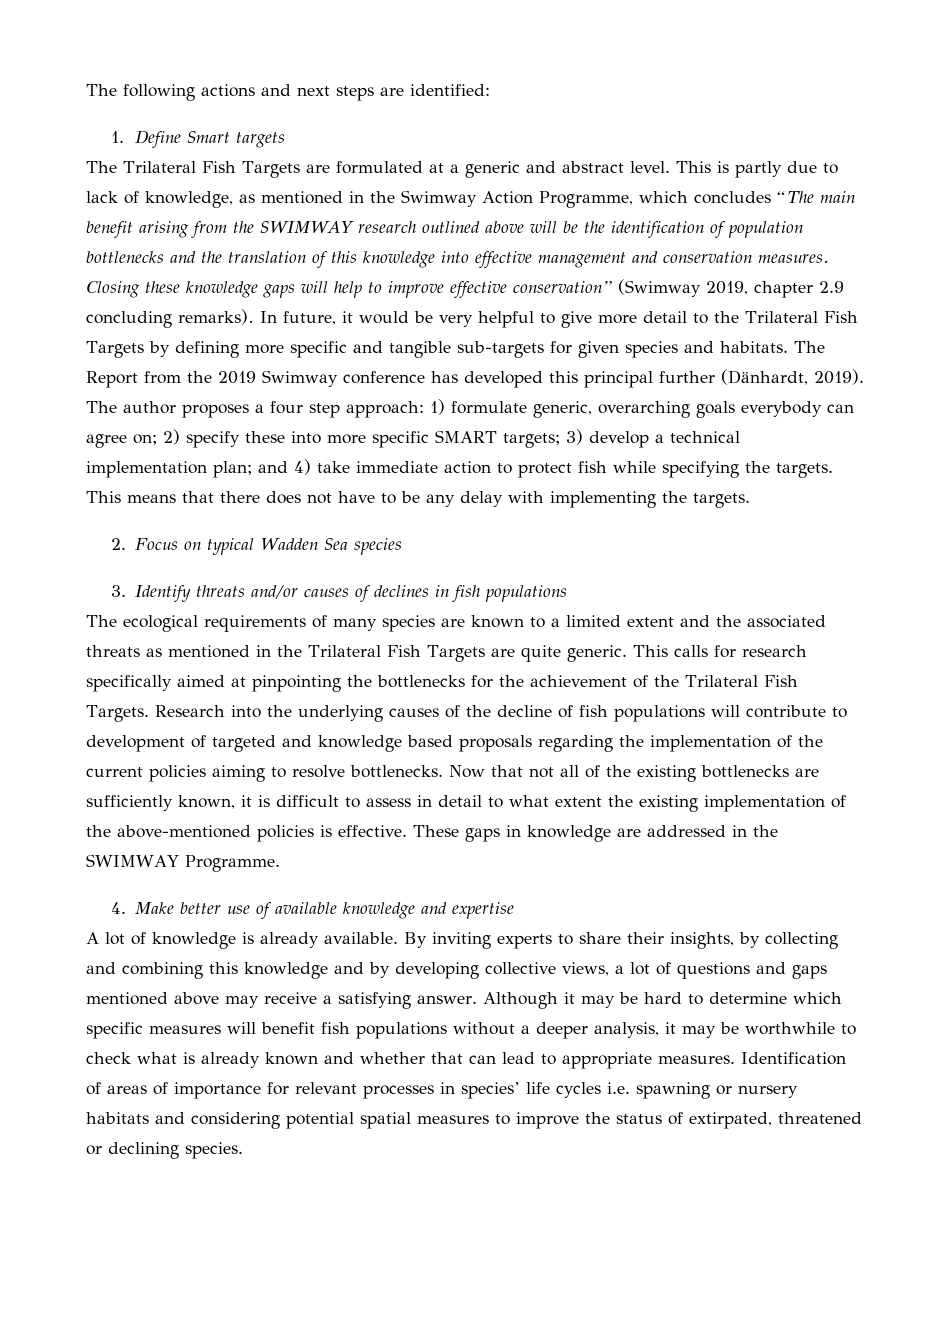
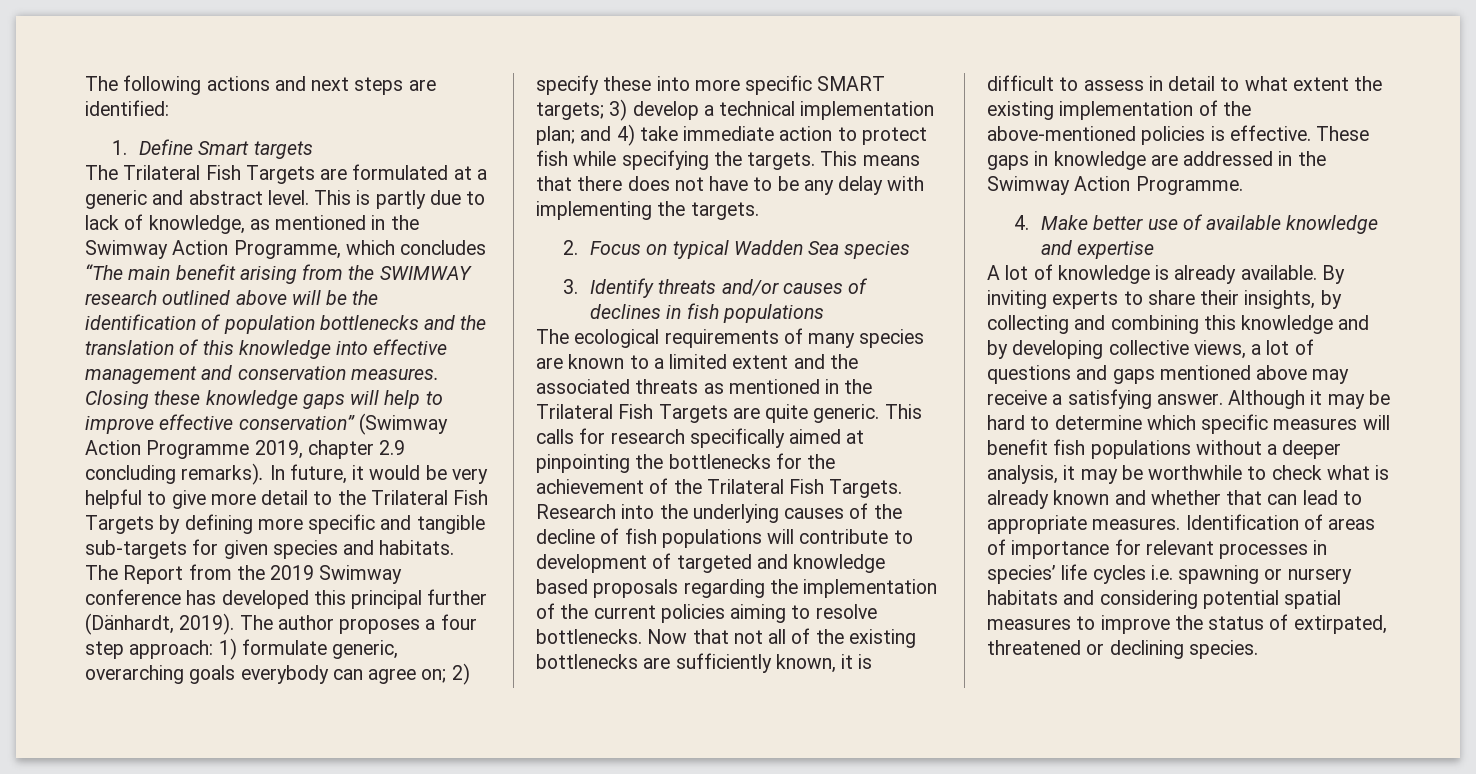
- Closing these knowledge gaps will help to improve effective conservation” (Swimway 2019, chapter 2.9 concluding remarks).
+ Closing these knowledge gaps will help to improve effective conservation” (Swimway Action Programme 2019, chapter 2.9 concluding remarks).
- These gaps in knowledge are addressed in the SWIMWAY Programme.
+ These gaps in knowledge are addressed in the Swimway Action Programme.

